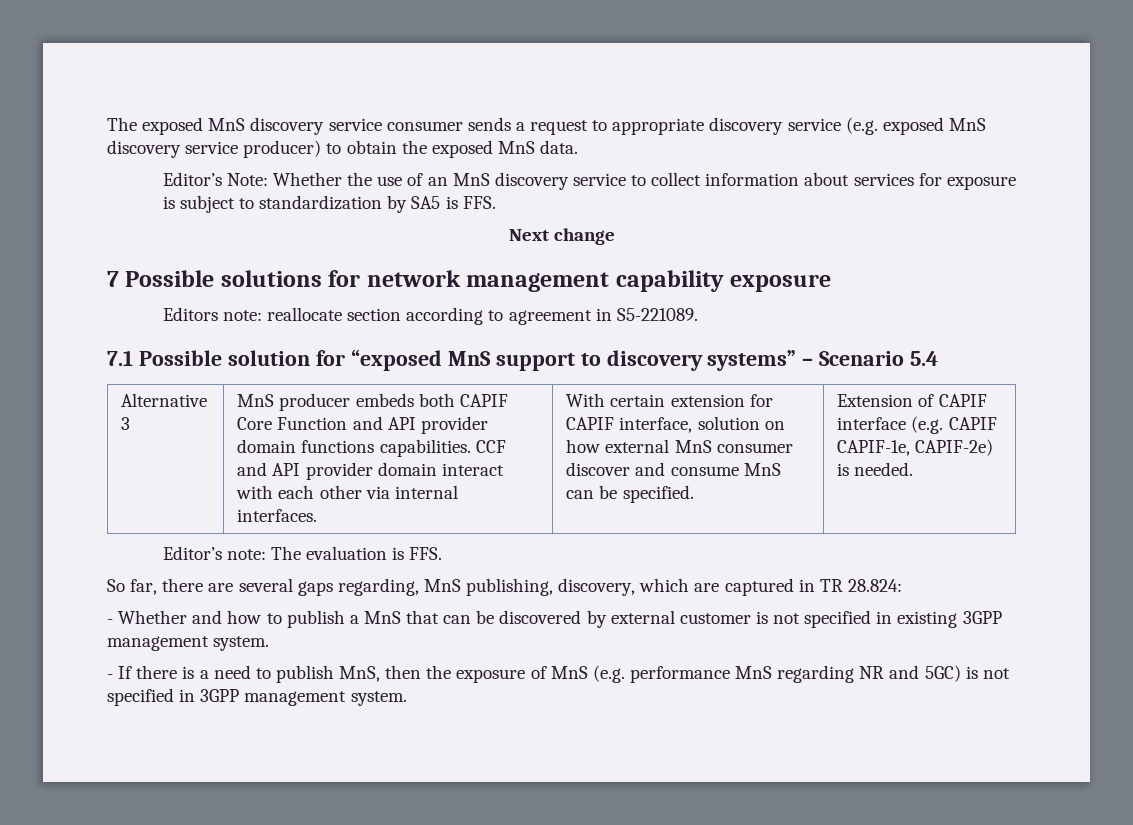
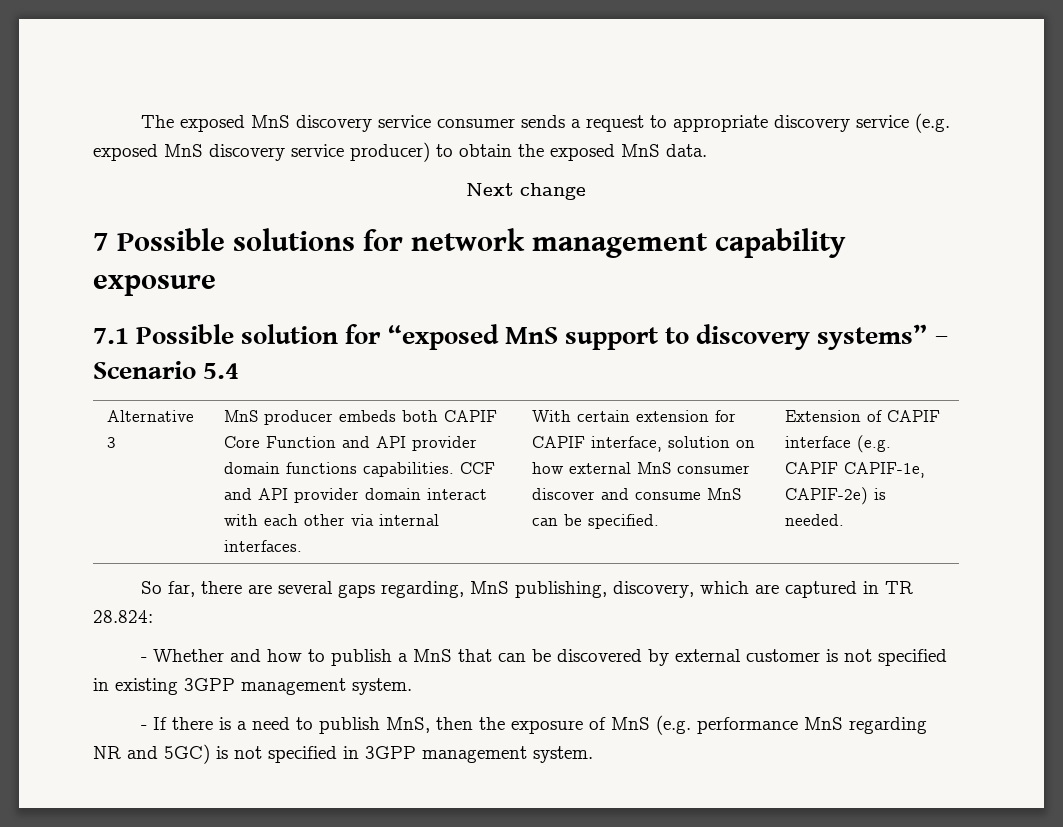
- Editor’s Note: Whether the use of an MnS discovery service to collect information about services for exposure is subject to standardization by SA5 is FFS.
- Editors note: reallocate section according to agreement in S5-221089.
- Editor’s note: The evaluation is FFS.

